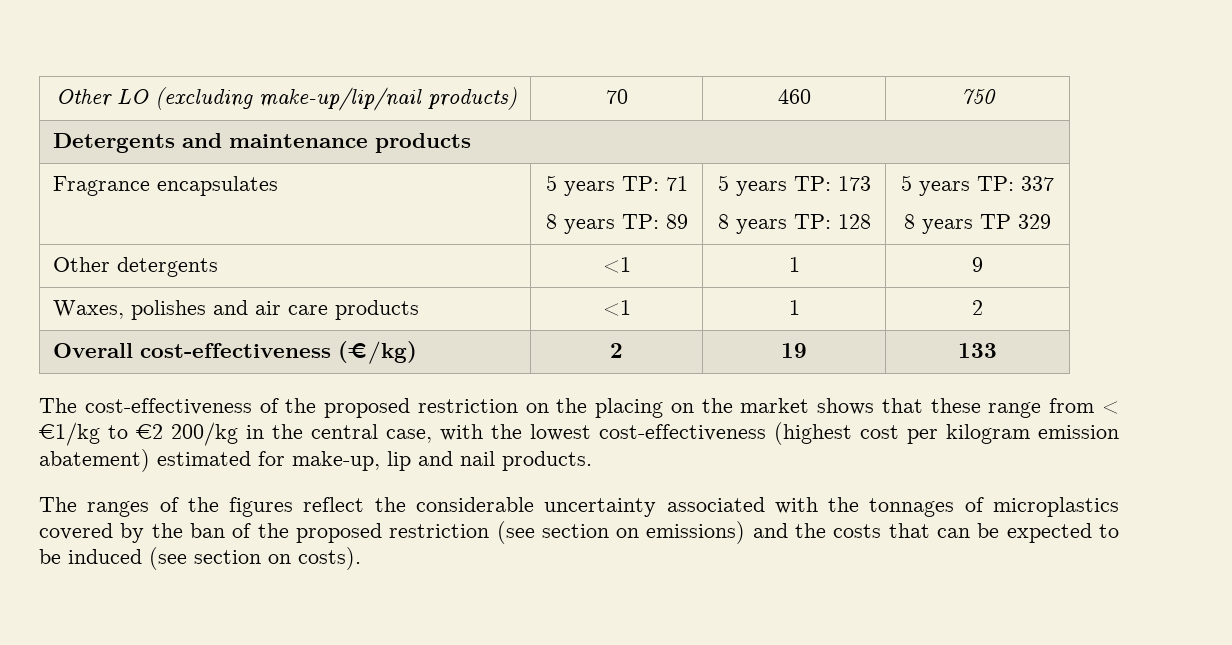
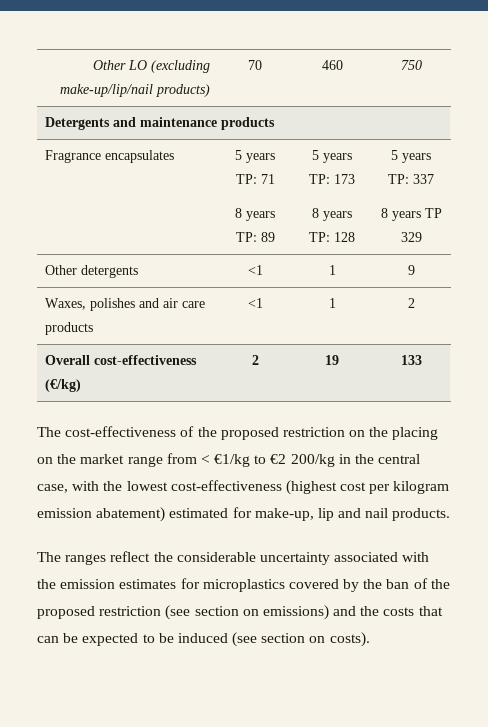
- The cost-effectiveness of the proposed restriction on the placing on the market shows that these range from < €1/kg to €2 200/kg in the central case, with the lowest cost-effectiveness (highest cost per kilogram emission abatement) estimated for make-up, lip and nail products.
+ The cost-effectiveness of the proposed restriction on the placing on the market range from < €1/kg to €2 200/kg in the central case, with the lowest cost-effectiveness (highest cost per kilogram emission abatement) estimated for make-up, lip and nail products.
- The ranges of the figures reflect the considerable uncertainty associated with the tonnages of microplastics covered by the ban of the proposed restriction (see section on emissions) and the costs that can be expected to be induced (see section on costs).
+ The ranges reflect the considerable uncertainty associated with the emission estimates for microplastics covered by the ban of the proposed restriction (see section on emissions) and the costs that can be expected to be induced (see section on costs).

